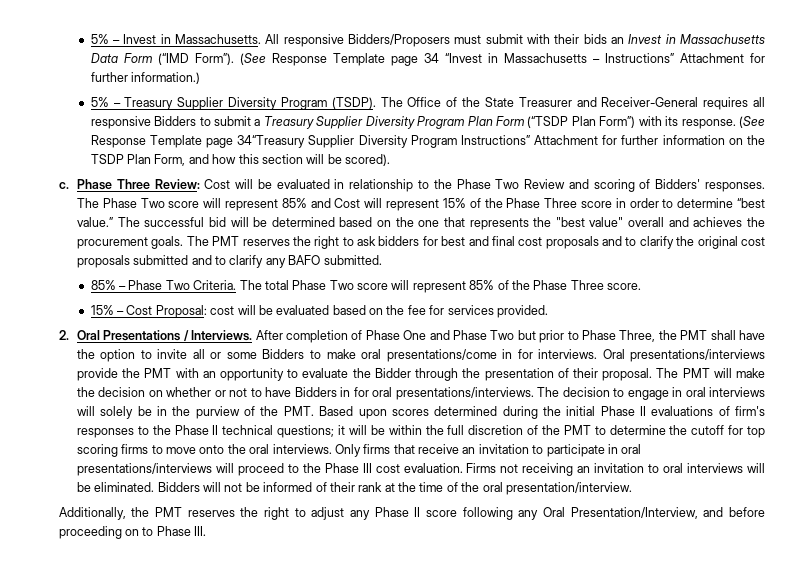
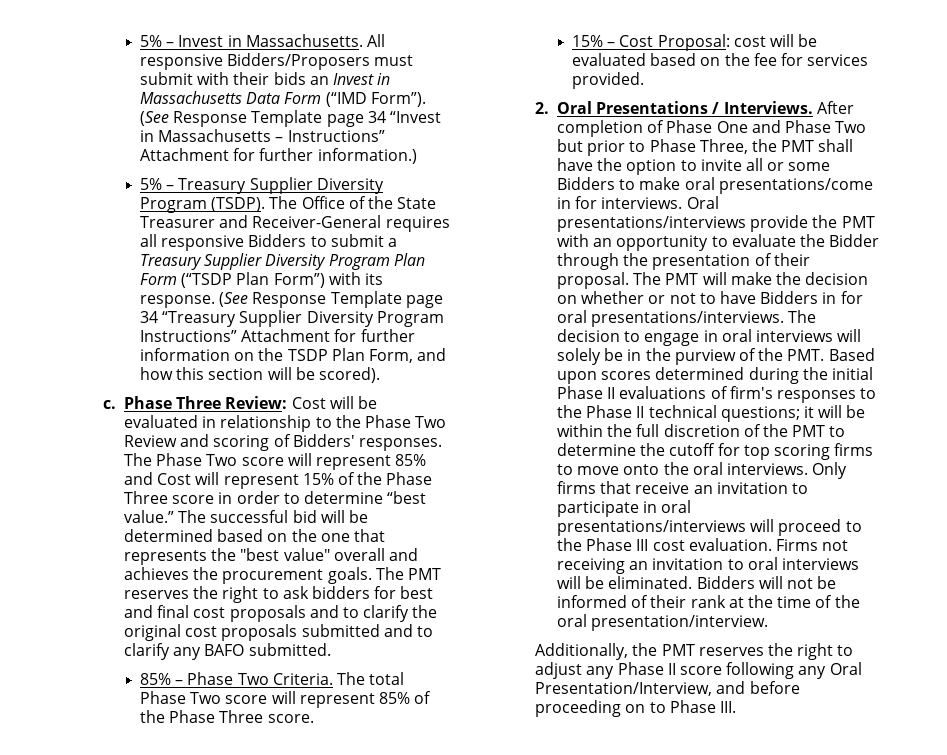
- (See Response Template page 34“Treasury Supplier Diversity Program Instructions” Attachment for further information on the TSDP Plan Form, and how this section will be scored).
+ (See Response Template page 34 “Treasury Supplier Diversity Program Instructions” Attachment for further information on the TSDP Plan Form, and how this section will be scored).

